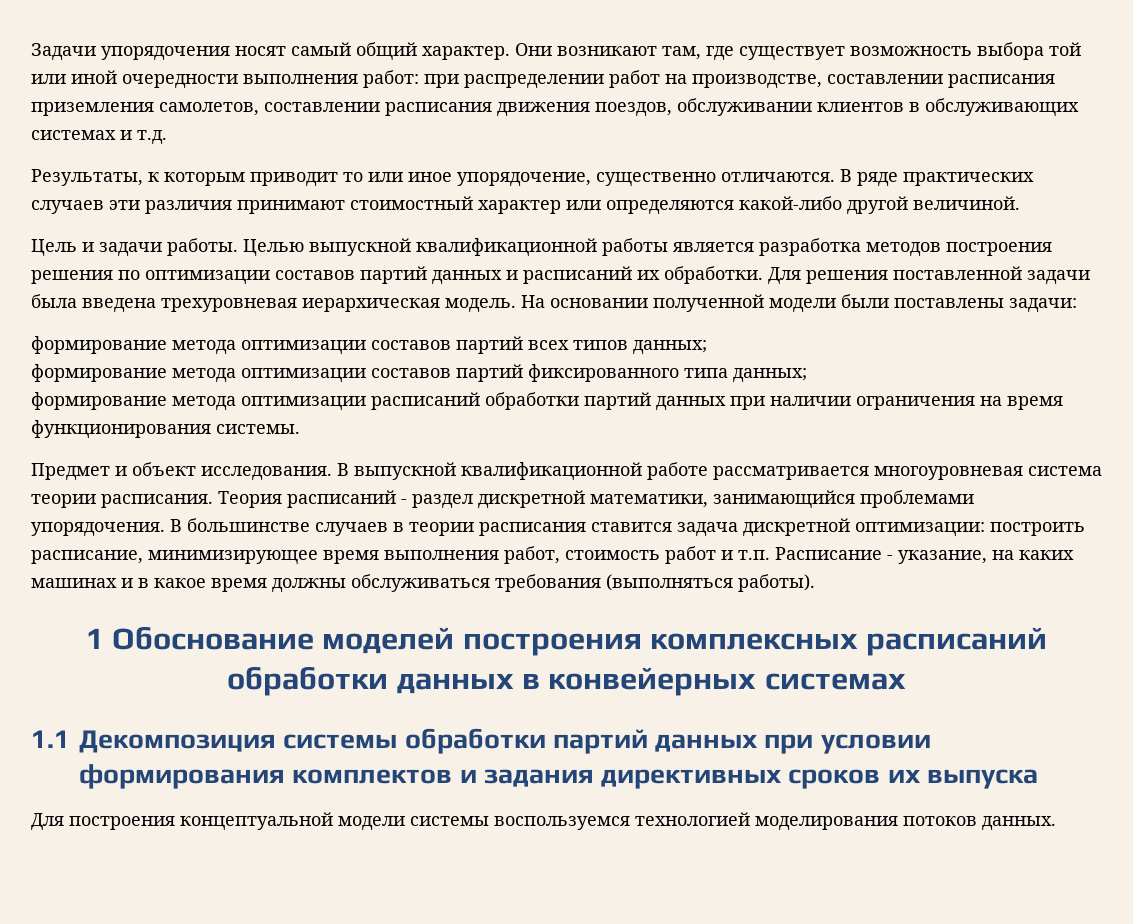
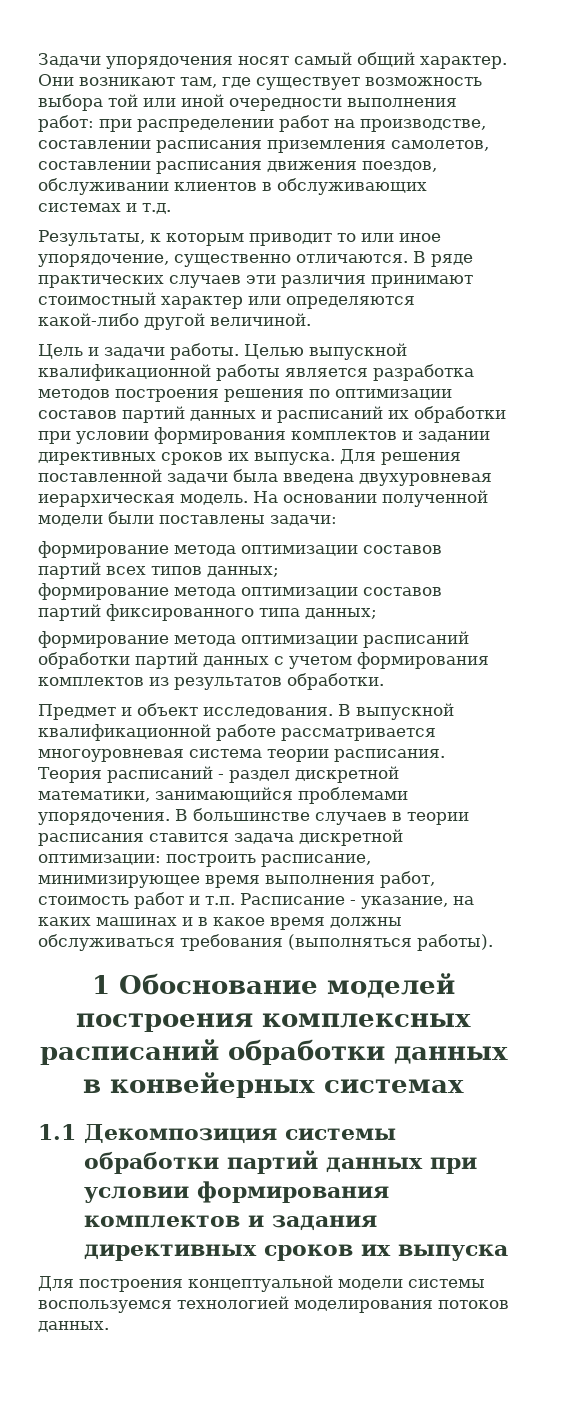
- Целью выпускной квалификационной работы является разработка методов построения решения по оптимизации составов партий данных и расписаний их обработки.
+ Целью выпускной квалификационной работы является разработка методов построения решения по оптимизации составов партий данных и расписаний их обработки при условии формирования комплектов и задании директивных сроков их выпуска.
- Для решения поставленной задачи была введена трехуровневая иерархическая модель.
+ Для решения поставленной задачи была введена двухуровневая иерархическая модель.
- формирование метода оптимизации расписаний обработки партий данных при наличии ограничения на время функционирования системы.
+ формирование метода оптимизации расписаний обработки партий данных с учетом формирования комплектов из результатов обработки.

